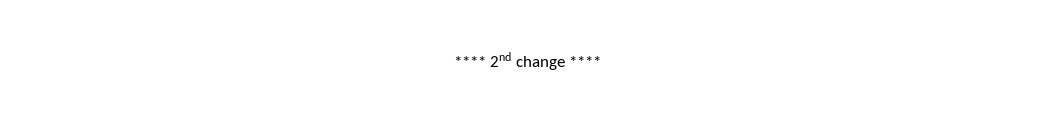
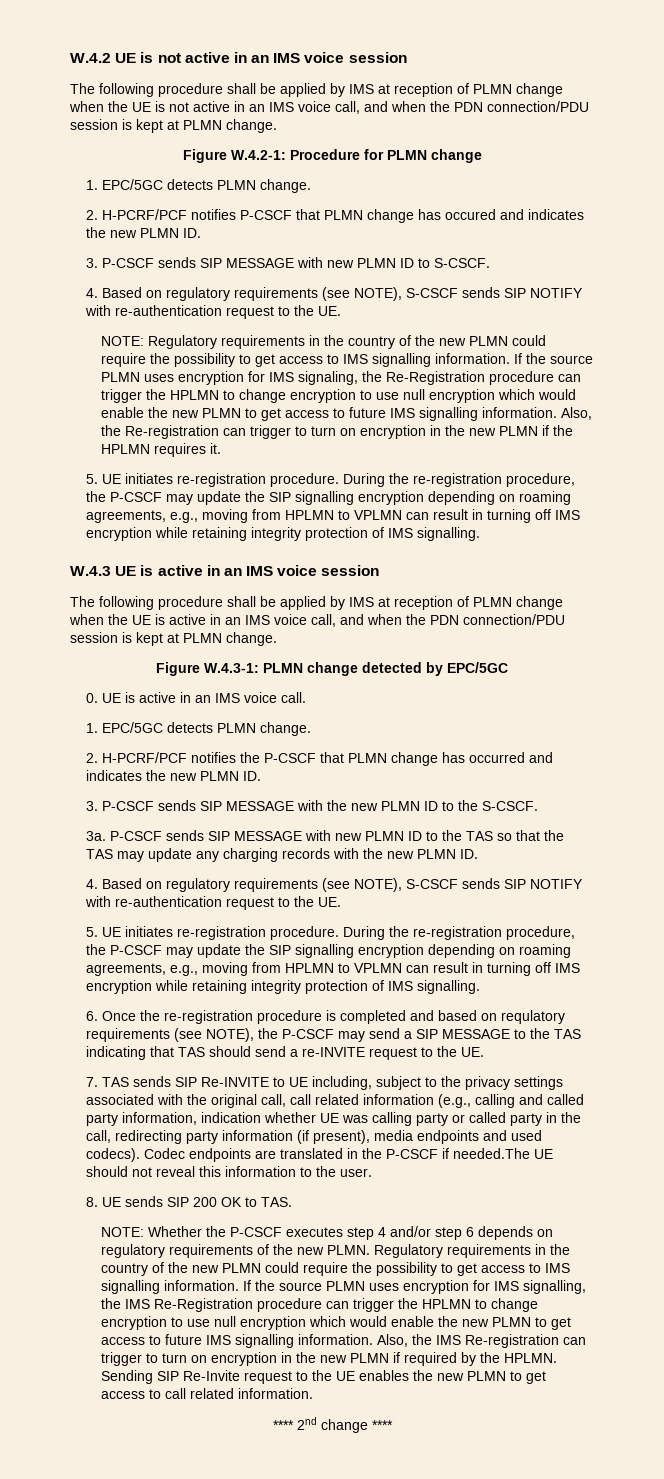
+ W.4.2 UE is not active in an IMS voice session
+ The following procedure shall be applied by IMS at reception of PLMN change when the UE is not active in an IMS voice call, and when the PDN connection/PDU session is kept at PLMN change.
+ Figure W.4.2-1: Procedure for PLMN change
+ 1. EPC/5GC detects PLMN change.
+ 2. H-PCRF/PCF notifies P-CSCF that PLMN change has occured and indicates the new PLMN ID.
+ 3. P-CSCF sends SIP MESSAGE with new PLMN ID to S-CSCF.
+ 4. Based on regulatory requirements (see NOTE), S-CSCF sends SIP NOTIFY with re-authentication request to the UE.
+ NOTE: Regulatory requirements in the country of the new PLMN could require the possibility to get access to IMS signalling information. If the source PLMN uses encryption for IMS signaling, the Re-Registration procedure can trigger the HPLMN to change encryption to use null encryption which would enable the new PLMN to get access to future IMS signalling information. Also, the Re-registration can trigger to turn on encryption in the new PLMN if the HPLMN requires it.
+ 5. UE initiates re-registration procedure. During the re-registration procedure, the P-CSCF may update the SIP signalling encryption depending on roaming agreements, e.g., moving from HPLMN to VPLMN can result in turning off IMS encryption while retaining integrity protection of IMS signalling.
+ W.4.3 UE is active in an IMS voice session
+ The following procedure shall be applied by IMS at reception of PLMN change when the UE is active in an IMS voice call, and when the PDN connection/PDU session is kept at PLMN change.
+ Figure W.4.3-1: PLMN change detected by EPC/5GC
+ 0. UE is active in an IMS voice call.
+ 1. EPC/5GC detects PLMN change.
+ 2. H-PCRF/PCF notifies the P-CSCF that PLMN change has occurred and indicates the new PLMN ID.
+ 3. P-CSCF sends SIP MESSAGE with the new PLMN ID to the S-CSCF.
+ 3a. P-CSCF sends SIP MESSAGE with new PLMN ID to the TAS so that the TAS may update any charging records with the new PLMN ID.
+ 4. Based on regulatory requirements (see NOTE), S-CSCF sends SIP NOTIFY with re-authentication request to the UE.
+ 5. UE initiates re-registration procedure. During the re-registration procedure, the P-CSCF may update the SIP signalling encryption depending on roaming agreements, e.g., moving from HPLMN to VPLMN can result in turning off IMS encryption while retaining integrity protection of IMS signalling.
+ 6. Once the re-registration procedure is completed and based on requlatory requirements (see NOTE), the P-CSCF may send a SIP MESSAGE to the TAS indicating that TAS should send a re-INVITE request to the UE.
+ 7. TAS sends SIP Re-INVITE to UE including, subject to the privacy settings associated with the original call, call related information (e.g., calling and called party information, indication whether UE was calling party or called party in the call, redirecting party information (if present), media endpoints and used codecs). Codec endpoints are translated in the P-CSCF if needed.The UE should not reveal this information to the user.
+ 8. UE sends SIP 200 OK to TAS.
+ NOTE: Whether the P-CSCF executes step 4 and/or step 6 depends on regulatory requirements of the new PLMN. Regulatory requirements in the country of the new PLMN could require the possibility to get access to IMS signalling information. If the source PLMN uses encryption for IMS signalling, the IMS Re-Registration procedure can trigger the HPLMN to change encryption to use null encryption which would enable the new PLMN to get access to future IMS signalling information. Also, the IMS Re-registration can trigger to turn on encryption in the new PLMN if required by the HPLMN. Sending SIP Re-Invite request to the UE enables the new PLMN to get access to call related information.

